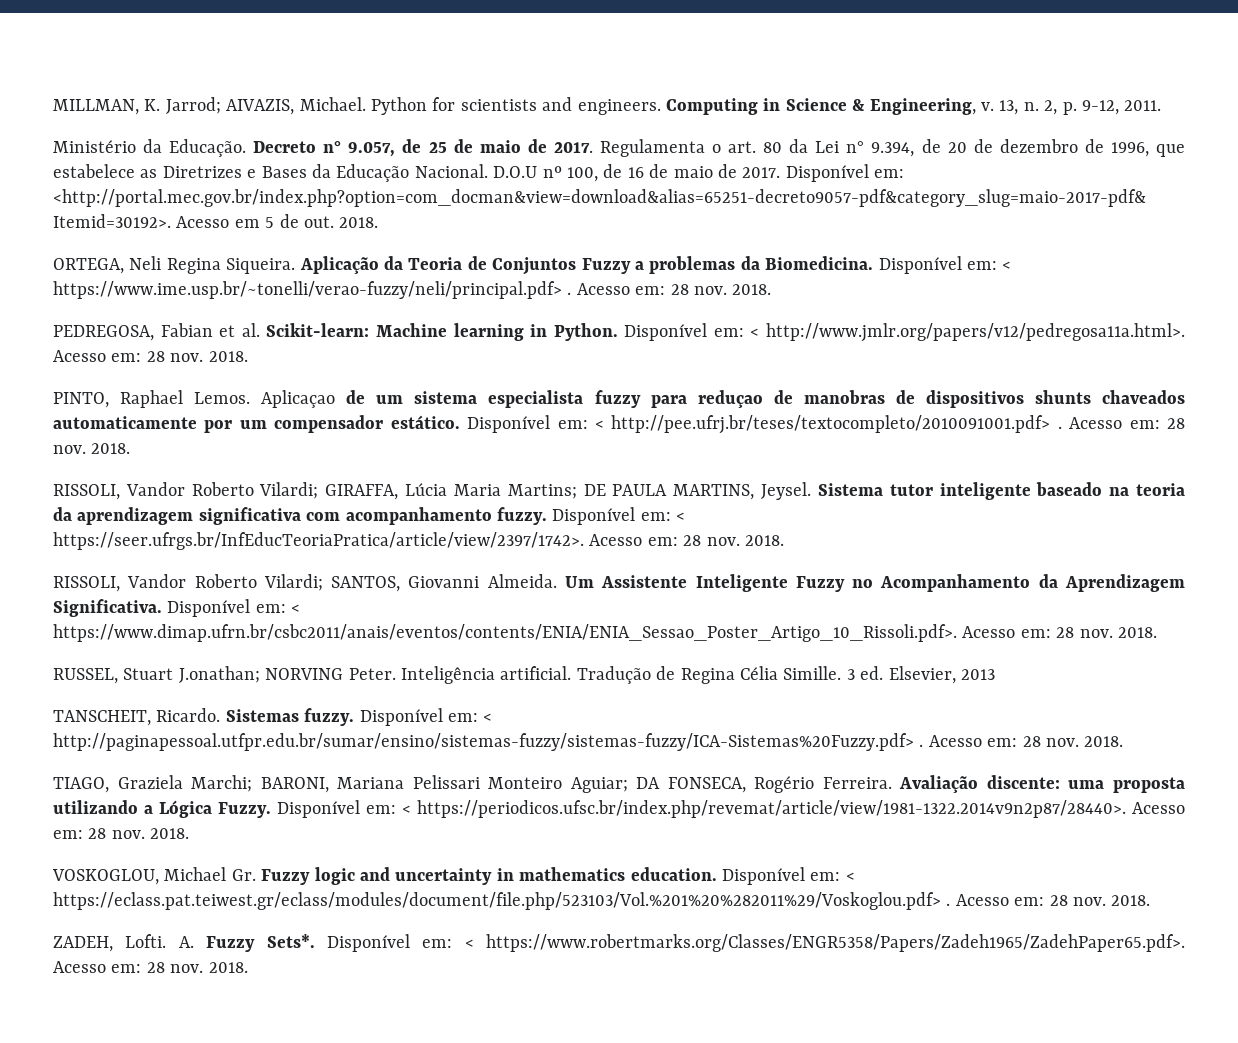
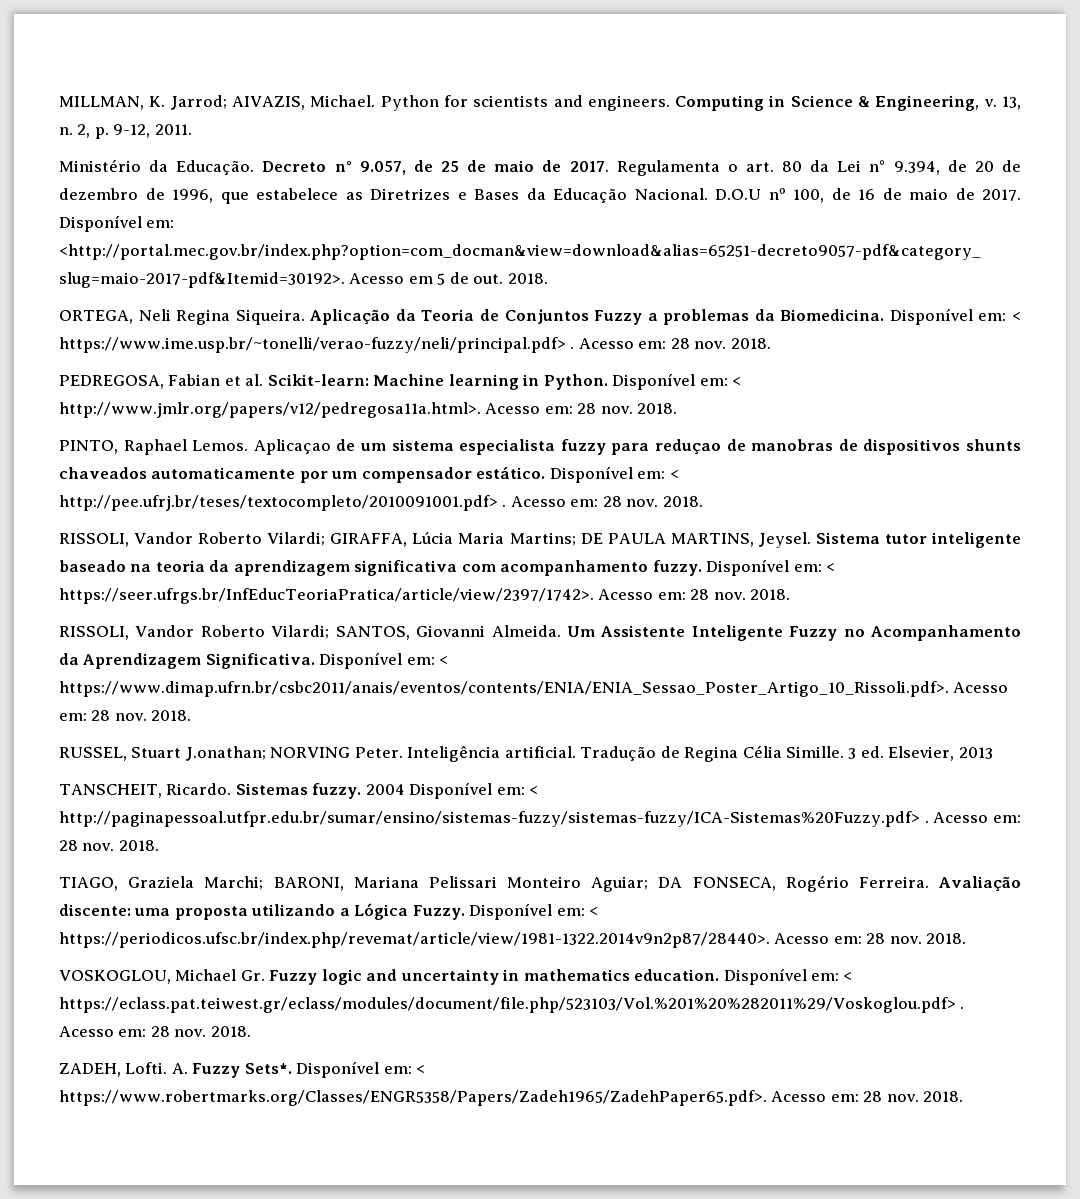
- Disponível em: < http://paginapessoal.utfpr.edu.br/sumar/ensino/sistemas-fuzzy/sistemas-fuzzy/ICA-Sistemas%20Fuzzy.pdf> .
+ 2004 Disponível em: < http://paginapessoal.utfpr.edu.br/sumar/ensino/sistemas-fuzzy/sistemas-fuzzy/ICA-Sistemas%20Fuzzy.pdf> .

